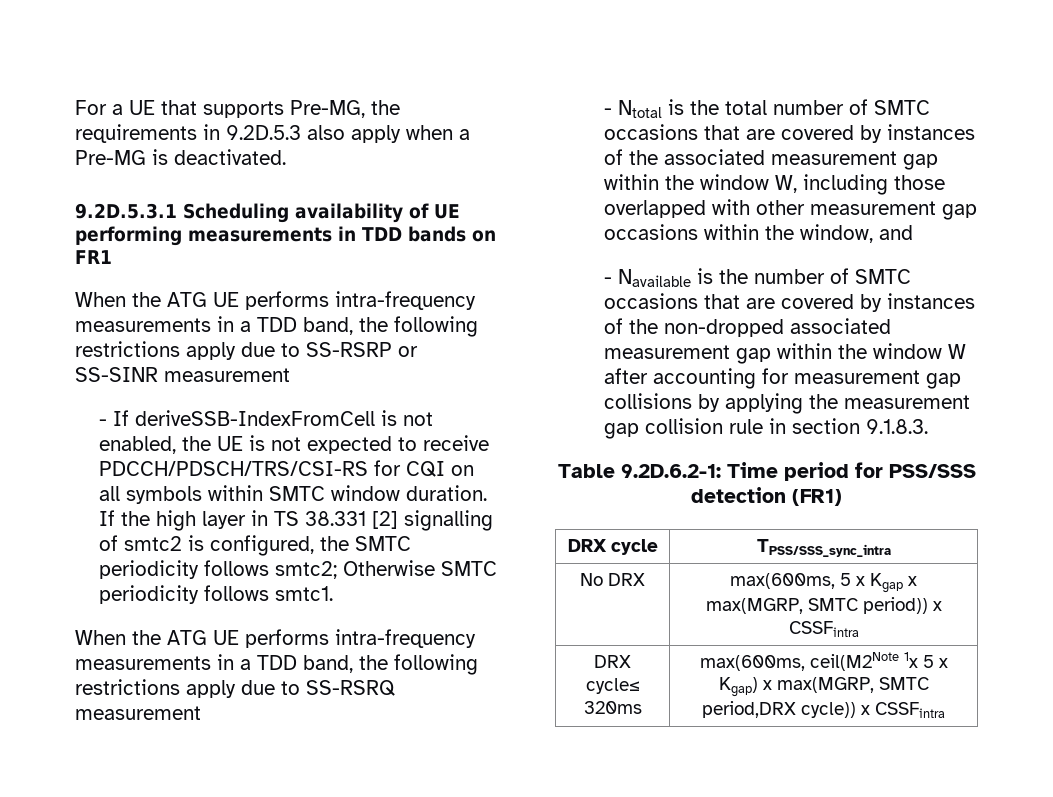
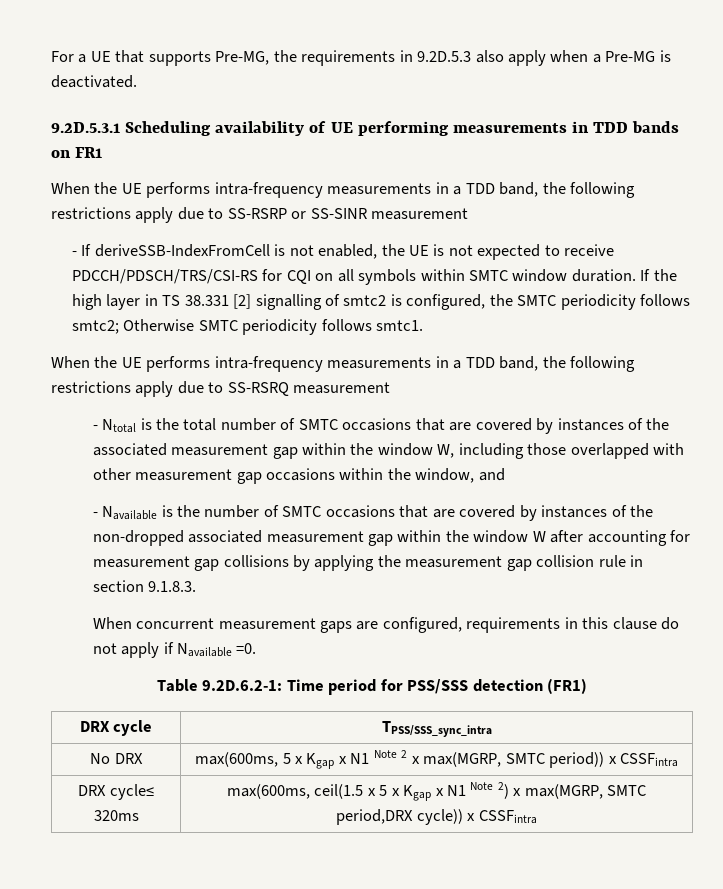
- When the ATG UE performs intra-frequency measurements in a TDD band, the following restrictions apply due to SS-RSRP or SS-SINR measurement
+ When the UE performs intra-frequency measurements in a TDD band, the following restrictions apply due to SS-RSRP or SS-SINR measurement
- When the ATG UE performs intra-frequency measurements in a TDD band, the following restrictions apply due to SS-RSRQ measurement
+ When the UE performs intra-frequency measurements in a TDD band, the following restrictions apply due to SS-RSRQ measurement
+ When concurrent measurement gaps are configured, requirements in this clause do not apply if Navailable =0.
- No DRX | max(600ms, 5 x Kgap x max(MGRP, SMTC period)) x CSSFintra
+ No DRX | max(600ms, 5 x Kgap x N1 Note 2 x max(MGRP, SMTC period)) x CSSFintra
- DRX cycle≤ 320ms | max(600ms, ceil(M2Note 1x 5 x Kgap) x max(MGRP, SMTC period,DRX cycle)) x CSSFintra
+ DRX cycle≤ 320ms | max(600ms, ceil(1.5 x 5 x Kgap x N1 Note 2) x max(MGRP, SMTC period,DRX cycle)) x CSSFintra

